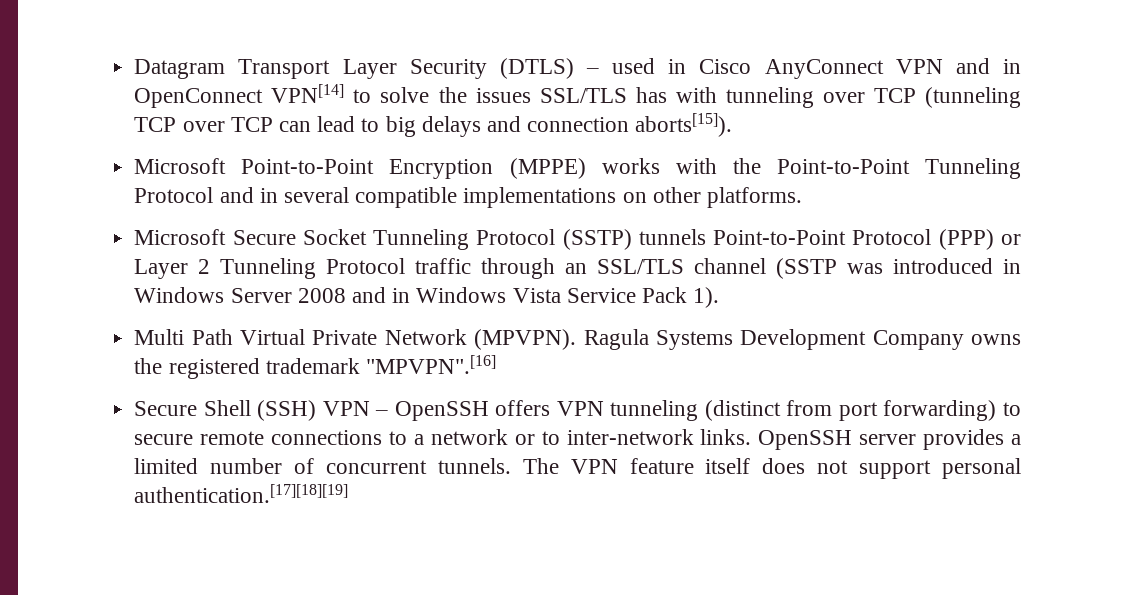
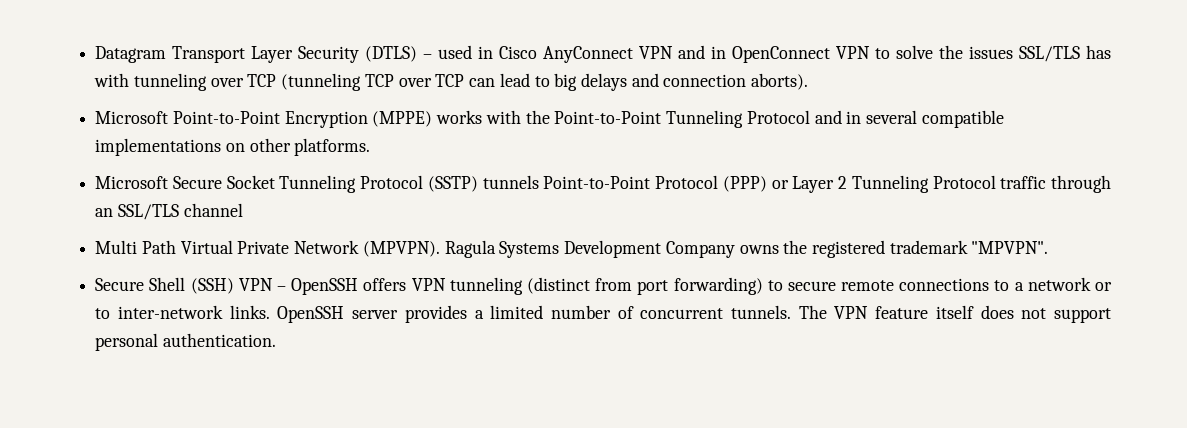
- Datagram Transport Layer Security (DTLS) – used in Cisco AnyConnect VPN and in OpenConnect VPN[14] to solve the issues SSL/TLS has with tunneling over TCP (tunneling TCP over TCP can lead to big delays and connection aborts[15]).
+ Datagram Transport Layer Security (DTLS) – used in Cisco AnyConnect VPN and in OpenConnect VPN to solve the issues SSL/TLS has with tunneling over TCP (tunneling TCP over TCP can lead to big delays and connection aborts).
- Microsoft Secure Socket Tunneling Protocol (SSTP) tunnels Point-to-Point Protocol (PPP) or Layer 2 Tunneling Protocol traffic through an SSL/TLS channel (SSTP was introduced in Windows Server 2008 and in Windows Vista Service Pack 1).
+ Microsoft Secure Socket Tunneling Protocol (SSTP) tunnels Point-to-Point Protocol (PPP) or Layer 2 Tunneling Protocol traffic through an SSL/TLS channel
- Ragula Systems Development Company owns the registered trademark "MPVPN".[16]
+ Ragula Systems Development Company owns the registered trademark "MPVPN".
- The VPN feature itself does not support personal authentication.[17][18][19]
+ The VPN feature itself does not support personal authentication.

